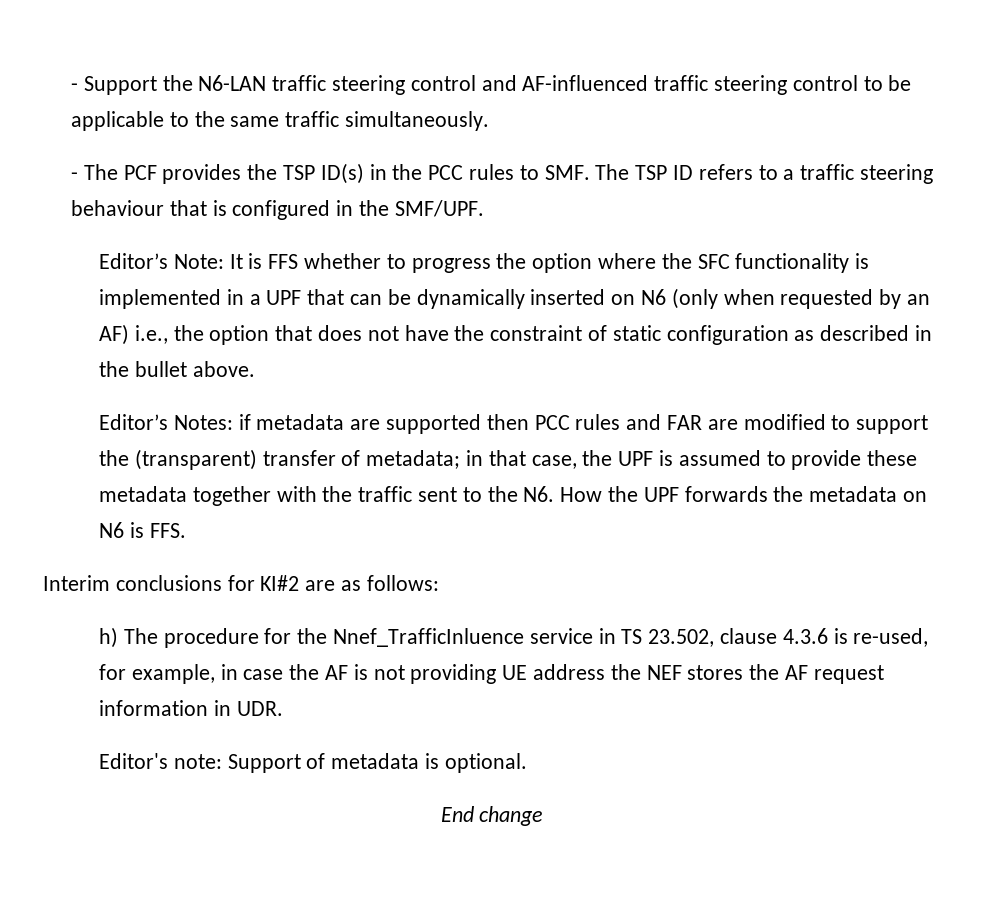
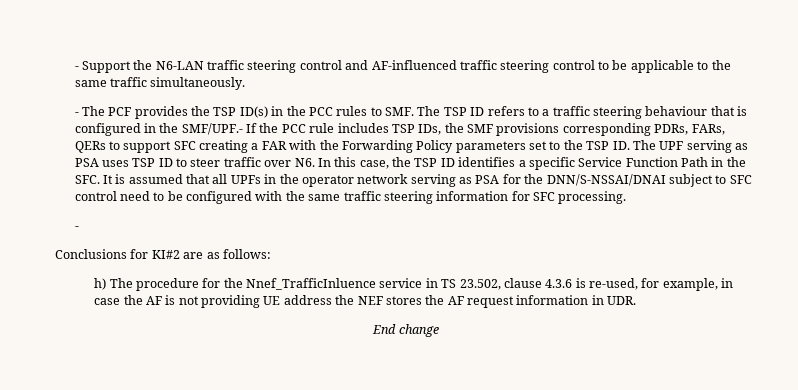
- - The PCF provides the TSP ID(s) in the PCC rules to SMF. The TSP ID refers to a traffic steering behaviour that is configured in the SMF/UPF.
- Editor’s Note: It is FFS whether to progress the option where the SFC functionality is implemented in a UPF that can be dynamically inserted on N6 (only when requested by an AF) i.e., the option that does not have the constraint of static configuration as described in the bullet above.
- Editor’s Notes: if metadata are supported then PCC rules and FAR are modified to support the (transparent) transfer of metadata; in that case, the UPF is assumed to provide these metadata together with the traffic sent to the N6. How the UPF forwards the metadata on N6 is FFS.
- Interim conclusions for KI#2 are as follows:
+ - The PCF provides the TSP ID(s) in the PCC rules to SMF. The TSP ID refers to a traffic steering behaviour that is configured in the SMF/UPF.- If the PCC rule includes TSP IDs, the SMF provisions corresponding PDRs, FARs, QERs to support SFC creating a FAR with the Forwarding Policy parameters set to the TSP ID. The UPF serving as PSA uses TSP ID to steer traffic over N6. In this case, the TSP ID identifies a specific Service Function Path in the SFC. It is assumed that all UPFs in the operator network serving as PSA for the DNN/S-NSSAI/DNAI subject to SFC control need to be configured with the same traffic steering information for SFC processing.
+ -
+ Conclusions for KI#2 are as follows:
- Editor's note: Support of metadata is optional.

